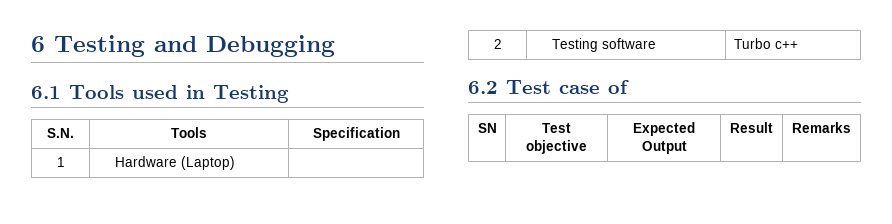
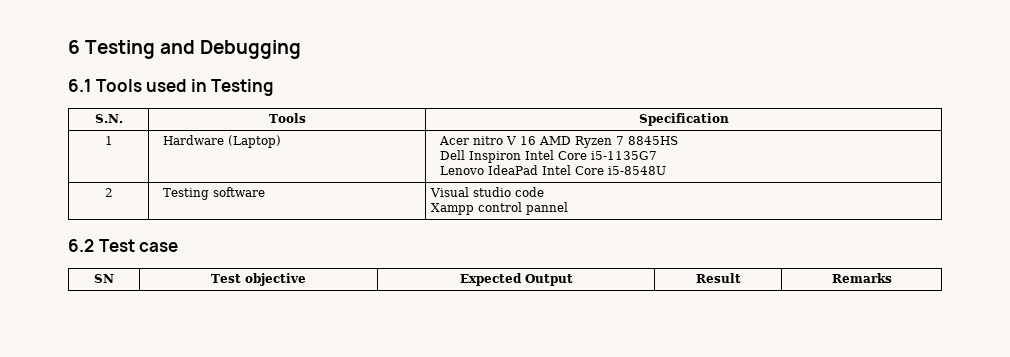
- 1 | Hardware (Laptop) |
- 2 | Testing software | Turbo c++
+ 1 | Hardware (Laptop) | Acer nitro V 16 AMD Ryzen 7 8845HS
+ Dell Inspiron Intel Core i5-1135G7
+ Lenovo IdeaPad Intel Core i5-8548U
+ 2 | Testing software | Visual studio code
+ Xampp control pannel
- 6.2 Test case of
+ 6.2 Test case

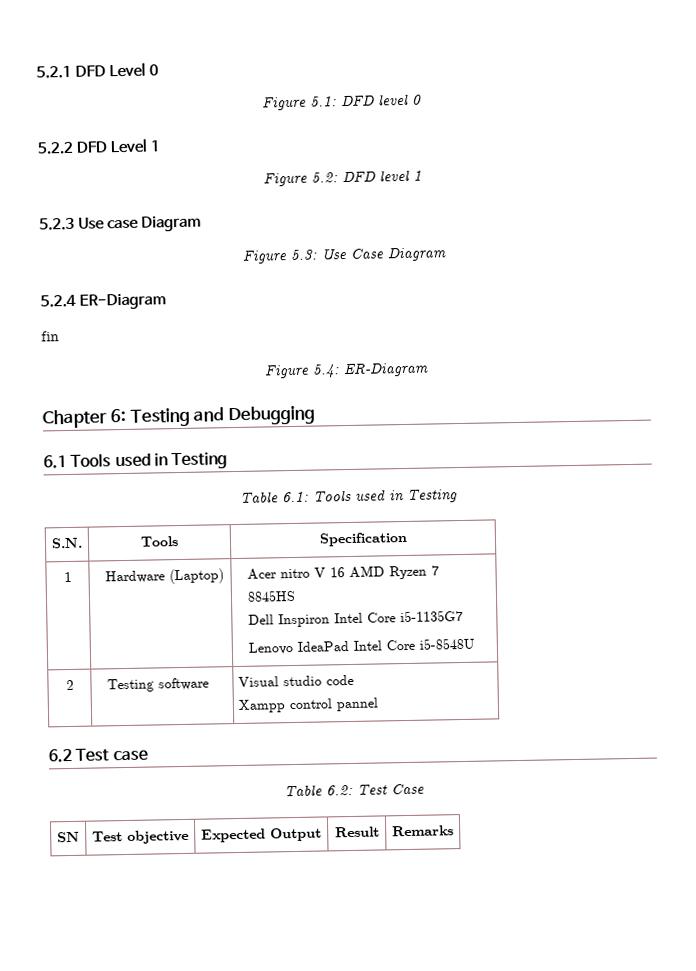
- 6 Testing and Debugging
+ 5.2.1 DFD Level 0
+ Figure 5.1: DFD level 0
+ 5.2.2 DFD Level 1
+ Figure 5.2: DFD level 1
+ 5.2.3 Use case Diagram
+ Figure 5.3: Use Case Diagram
+ 5.2.4 ER-Diagram
+ fin
+ Figure 5.4: ER-Diagram
+ Chapter 6: Testing and Debugging
+ Table 6.1: Tools used in Testing
+ Table 6.2: Test Case

